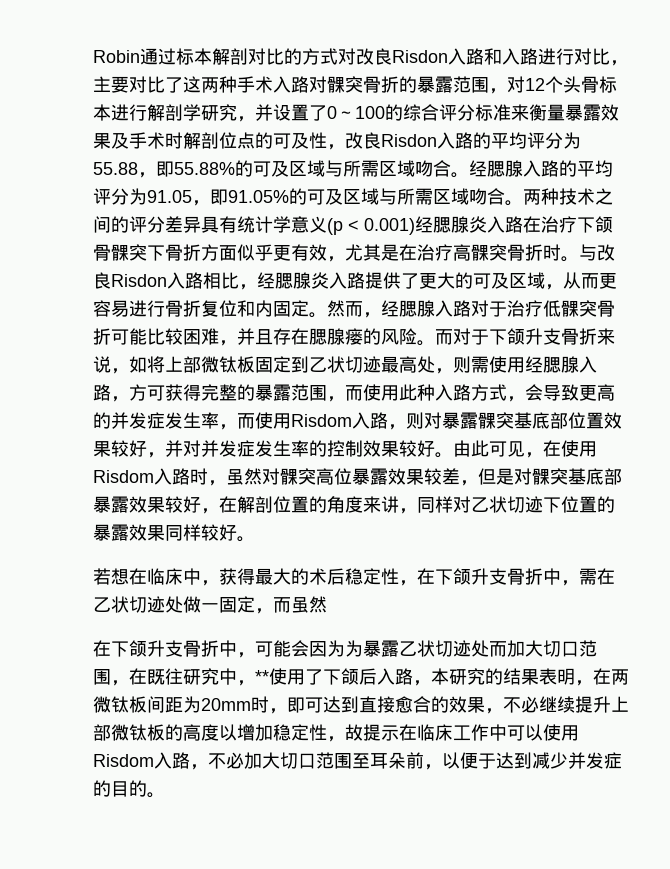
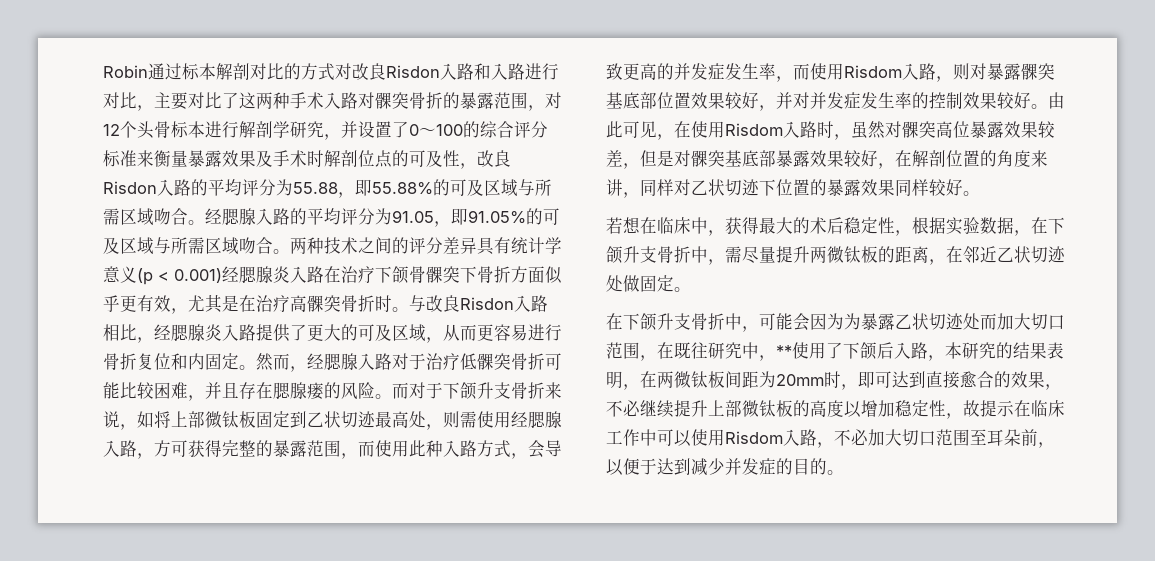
- 若想在临床中，获得最大的术后稳定性，在下颌升支骨折中，需在乙状切迹处做一固定，而虽然
+ 若想在临床中，获得最大的术后稳定性，根据实验数据，在下颌升支骨折中，需尽量提升两微钛板的距离，在邻近乙状切迹处做固定。

